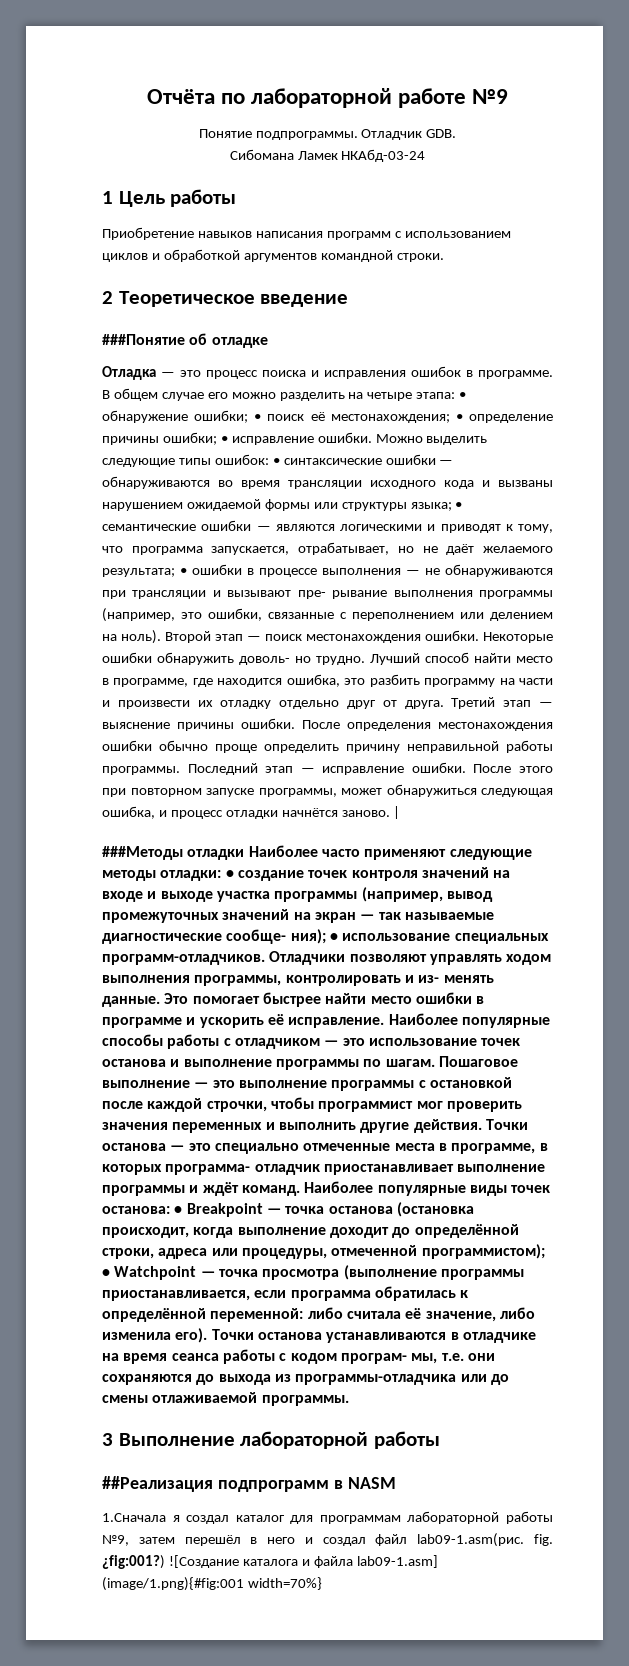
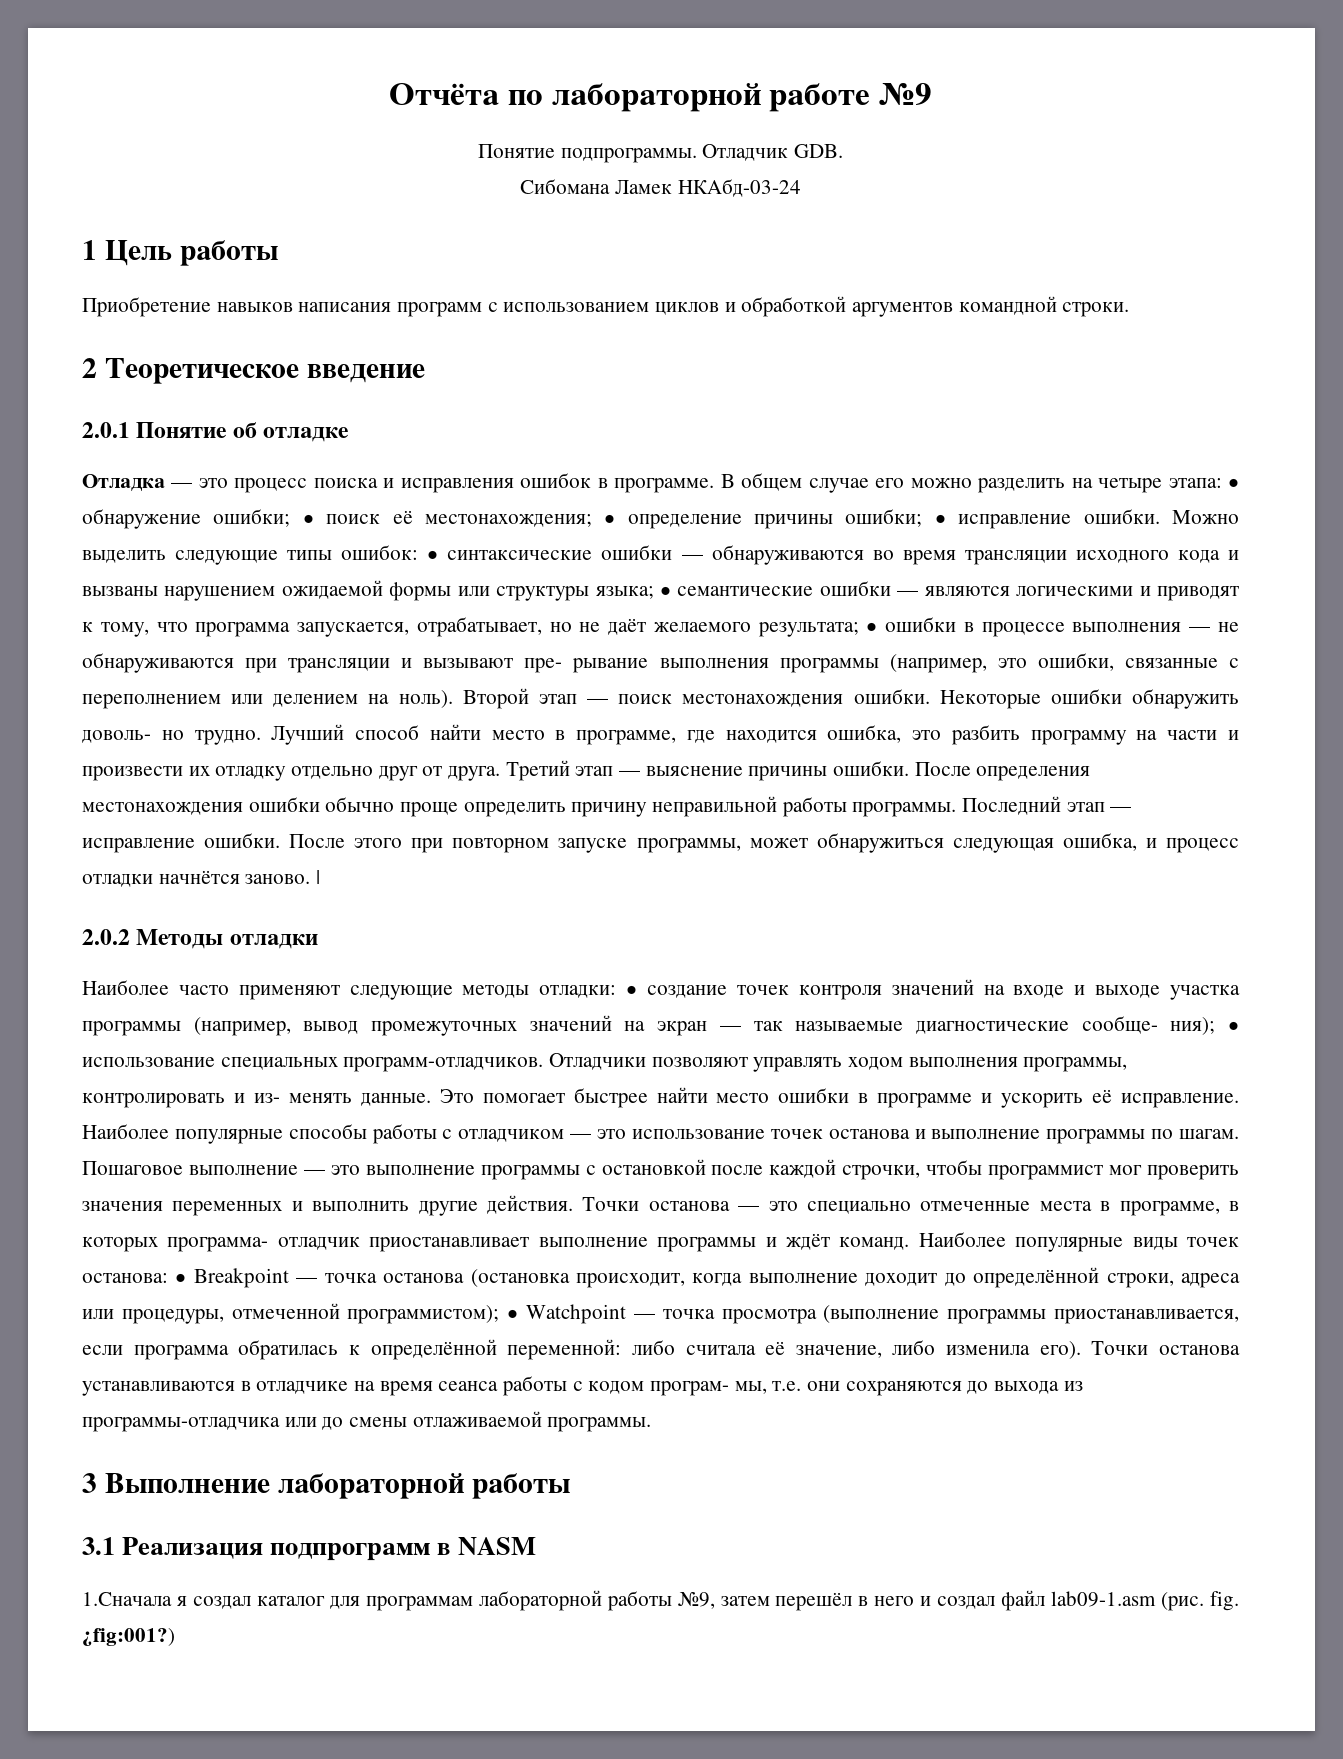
- ###Понятие об отладке
+ 2.0.1 Понятие об отладке
- ###Методы отладки Наиболее часто применяют следующие методы отладки: • создание точек контроля значений на входе и выходе участка программы (например, вывод промежуточных значений на экран — так называемые диагностические сообще- ния); • использование специальных программ-отладчиков.
+ 2.0.2 Методы отладки
+ Наиболее часто применяют следующие методы отладки: • создание точек контроля значений на входе и выходе участка программы (например, вывод промежуточных значений на экран — так называемые диагностические сообще- ния); • использование специальных программ-отладчиков.
- ##Реализация подпрограмм в NASM
+ 3.1 Реализация подпрограмм в NASM
- 1.Сначала я создал каталог для программам лабораторной работы №9, затем перешёл в него и создал файл lab09-1.asm(рис. fig. ¿fig:001?) ![Создание каталога и файла lab09-1.asm] (image/1.png){#fig:001 width=70%}
+ 1.Сначала я создал каталог для программам лабораторной работы №9, затем перешёл в него и создал файл lab09-1.asm (рис. fig. ¿fig:001?)

